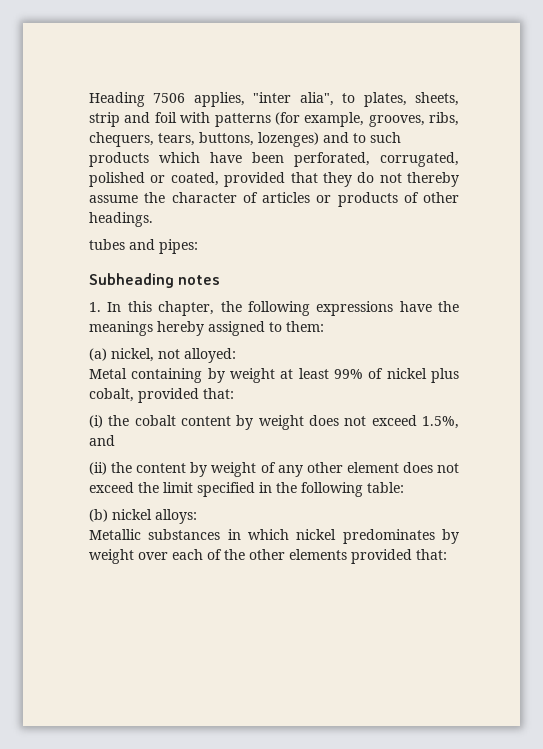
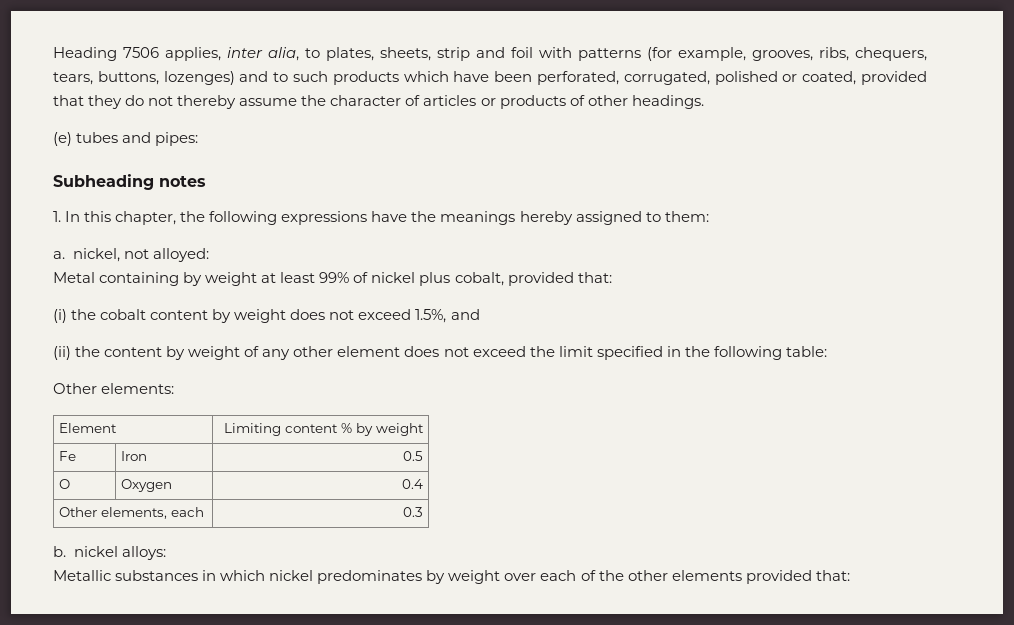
- Heading 7506 applies, "inter alia", to plates, sheets, strip and foil with patterns (for example, grooves, ribs, chequers, tears, buttons, lozenges) and to such products which have been perforated, corrugated, polished or coated, provided that they do not thereby assume the character of articles or products of other headings.
+ Heading 7506 applies, inter alia, to plates, sheets, strip and foil with patterns (for example, grooves, ribs, chequers, tears, buttons, lozenges) and to such products which have been perforated, corrugated, polished or coated, provided that they do not thereby assume the character of articles or products of other headings.
- tubes and pipes:
+ (e) tubes and pipes:
- (a) nickel, not alloyed:
+ a. nickel, not alloyed:
- (b) nickel alloys:
+ Other elements:
+ Element | Limiting content % by weight
+ Fe | Iron | 0.5
+ O | Oxygen | 0.4
+ Other elements, each | 0.3
+ b. nickel alloys:

